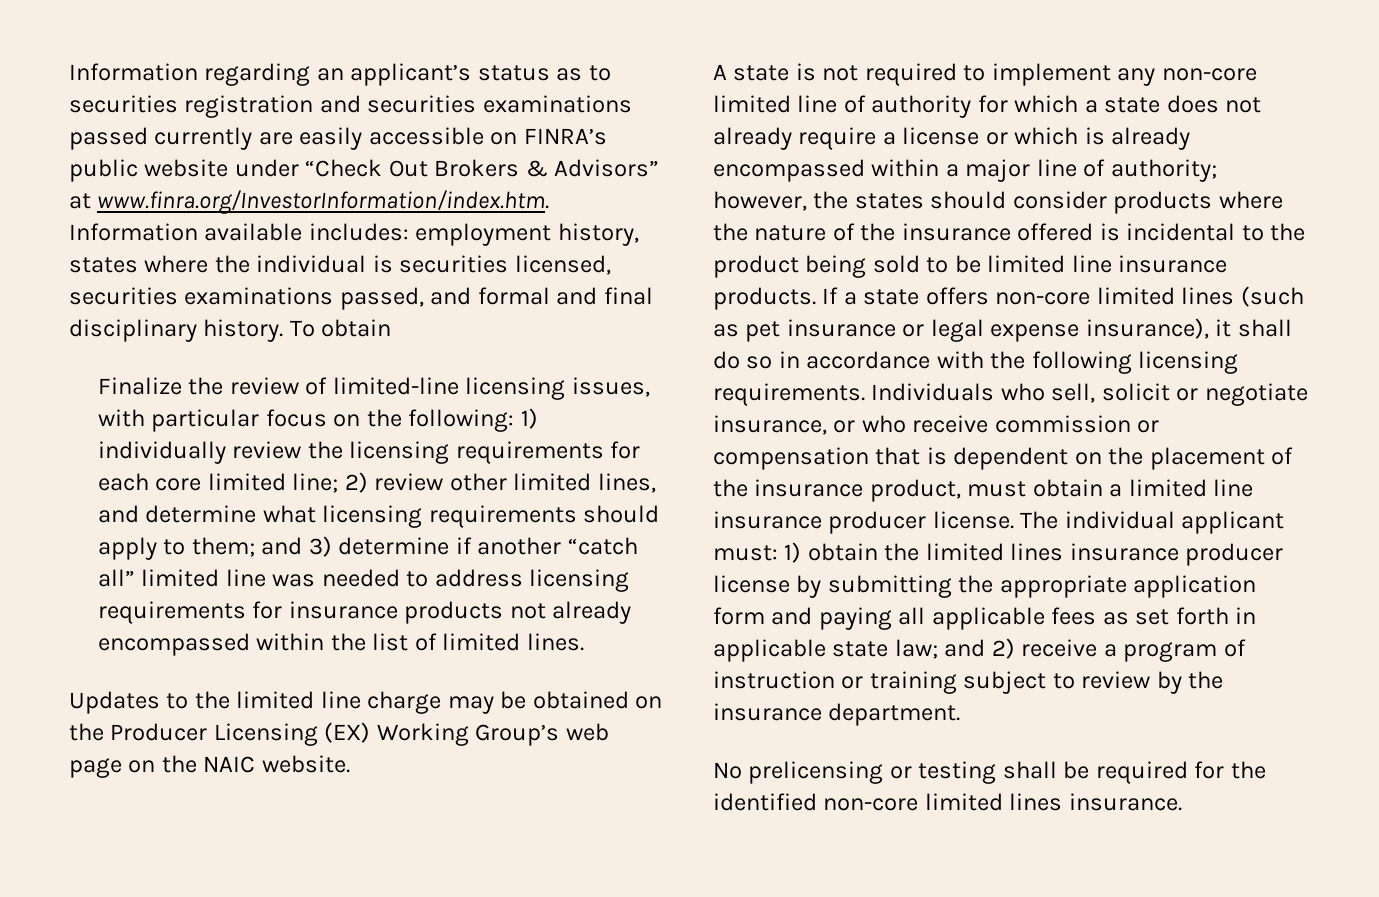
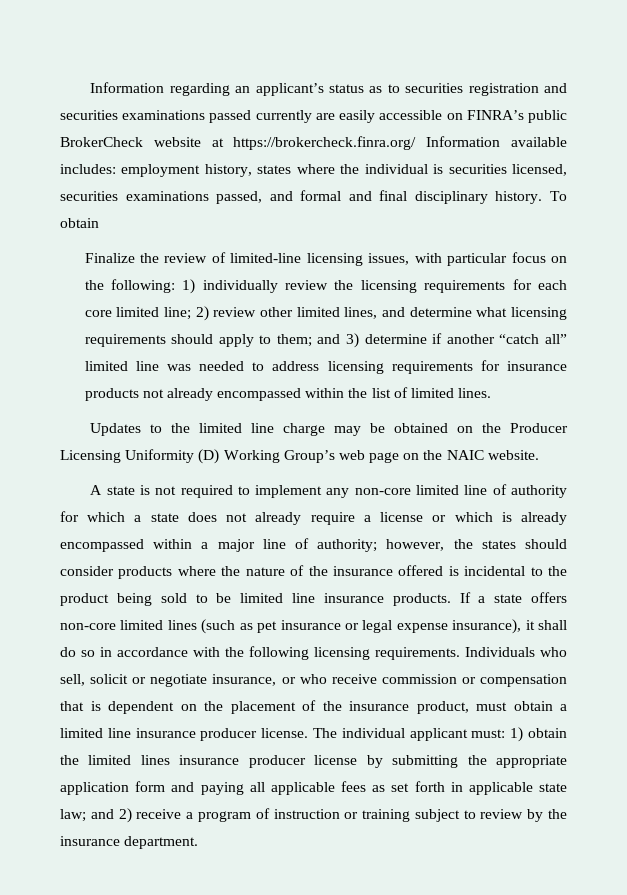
- Information regarding an applicant’s status as to securities registration and securities examinations passed currently are easily accessible on FINRA’s public website under “Check Out Brokers & Advisors” at www.finra.org/InvestorInformation/index.htm. Information available includes: employment history, states where the individual is securities licensed, securities examinations passed, and formal and final disciplinary history.
+ Information regarding an applicant’s status as to securities registration and securities examinations passed currently are easily accessible on FINRA’s public BrokerCheck website at https://brokercheck.finra.org/ Information available includes: employment history, states where the individual is securities licensed, securities examinations passed, and formal and final disciplinary history.
- Updates to the limited line charge may be obtained on the Producer Licensing (EX) Working Group’s web page on the NAIC website.
+ Updates to the limited line charge may be obtained on the Producer Licensing Uniformity (D) Working Group’s web page on the NAIC website.
- No prelicensing or testing shall be required for the identified non-core limited lines insurance.

